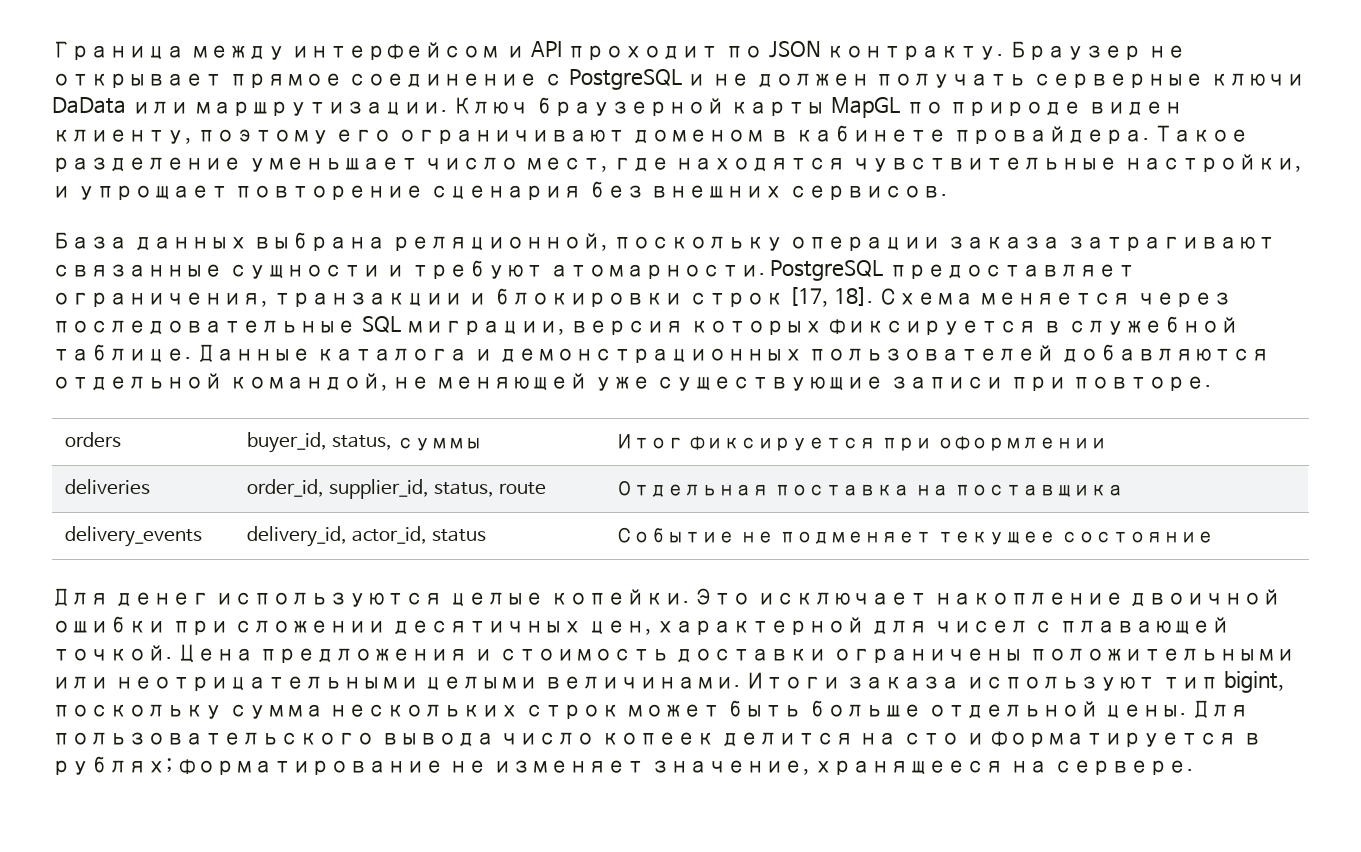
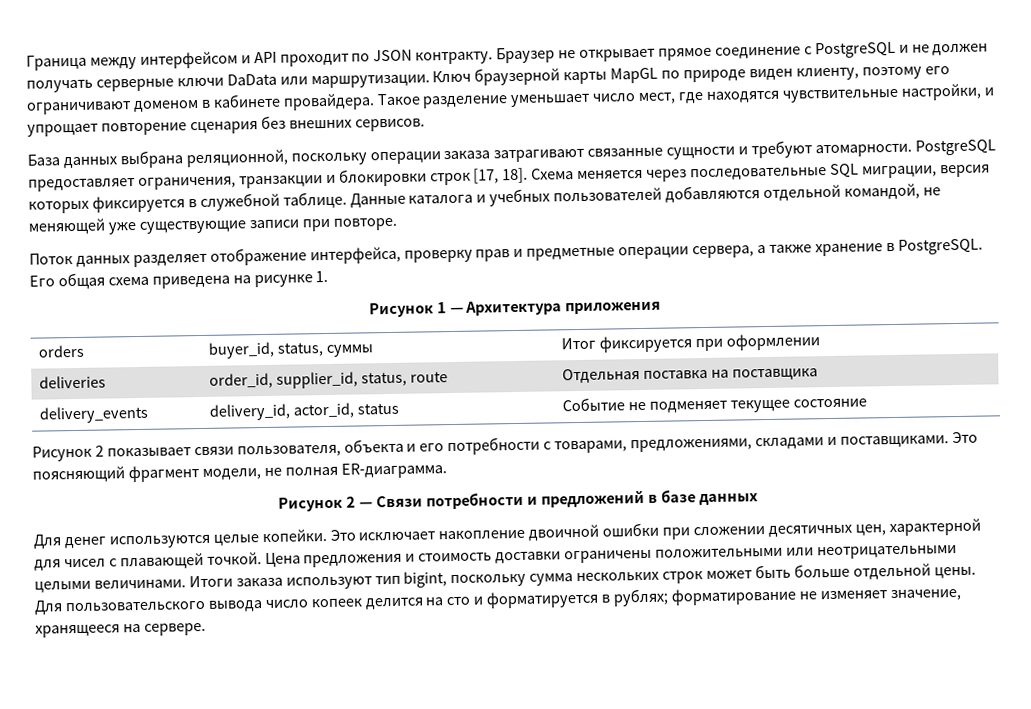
- Данные каталога и демонстрационных пользователей добавляются отдельной командой, не меняющей уже существующие записи при повторе.
+ Данные каталога и учебных пользователей добавляются отдельной командой, не меняющей уже существующие записи при повторе.
+ Поток данных разделяет отображение интерфейса, проверку прав и предметные операции сервера, а также хранение в PostgreSQL. Его общая схема приведена на рисунке 1.
+ Рисунок 1 — Архитектура приложения
+ Рисунок 2 показывает связи пользователя, объекта и его потребности с товарами, предложениями, складами и поставщиками. Это поясняющий фрагмент модели, не полная ER-диаграмма.
+ Рисунок 2 — Связи потребности и предложений в базе данных

